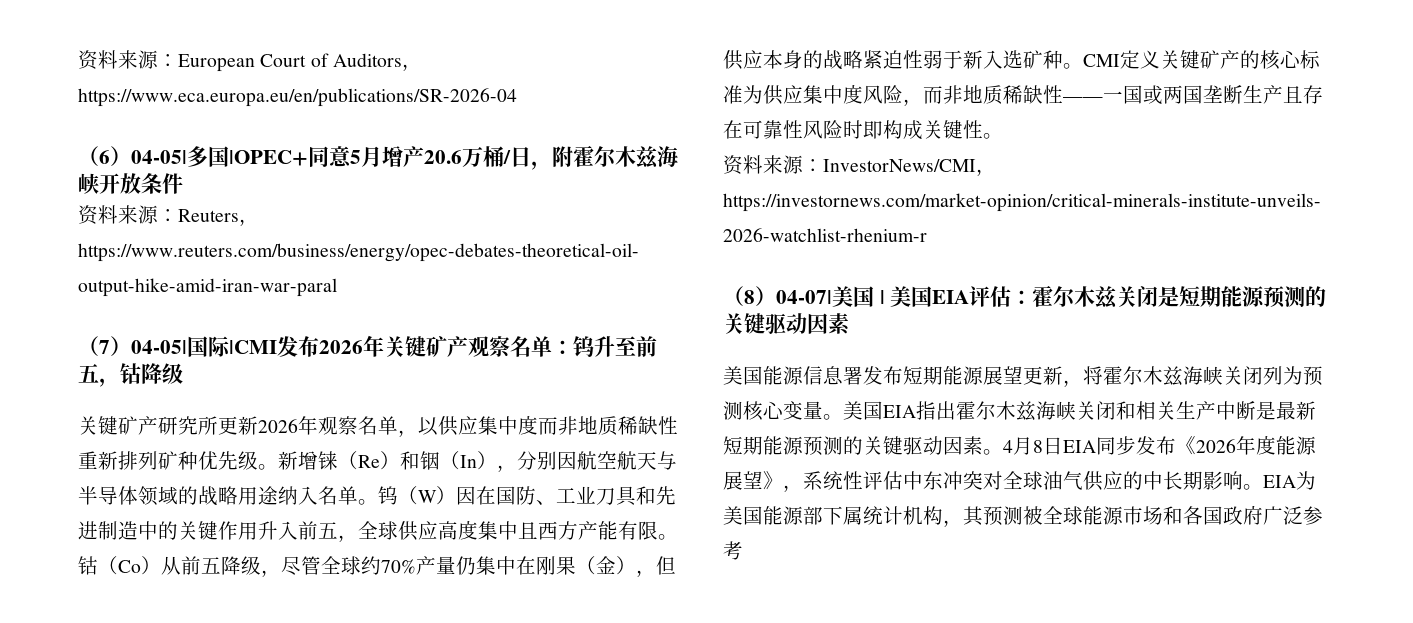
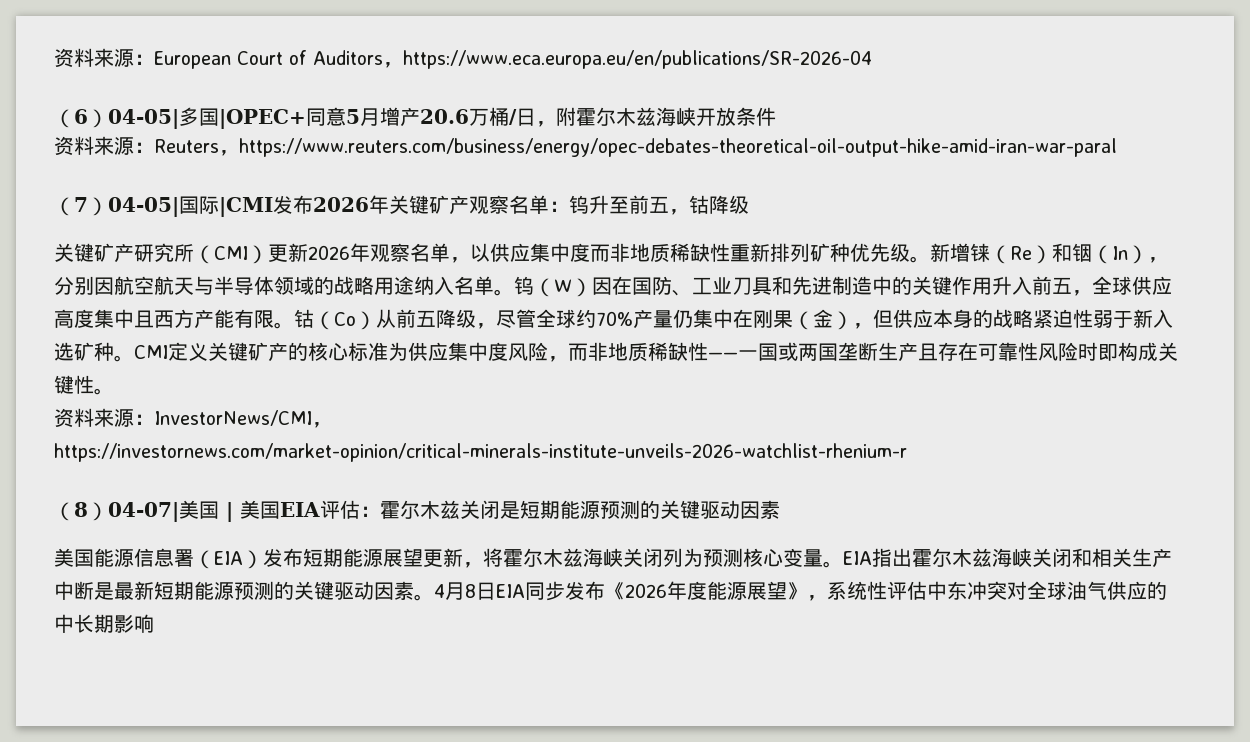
- 关键矿产研究所更新2026年观察名单，以供应集中度而非地质稀缺性重新排列矿种优先级。
+ 关键矿产研究所（CMI）更新2026年观察名单，以供应集中度而非地质稀缺性重新排列矿种优先级。
- 美国能源信息署发布短期能源展望更新，将霍尔木兹海峡关闭列为预测核心变量。
+ 美国能源信息署（EIA）发布短期能源展望更新，将霍尔木兹海峡关闭列为预测核心变量。
- 美国EIA指出霍尔木兹海峡关闭和相关生产中断是最新短期能源预测的关键驱动因素。
+ EIA指出霍尔木兹海峡关闭和相关生产中断是最新短期能源预测的关键驱动因素。
- 4月8日EIA同步发布《2026年度能源展望》，系统性评估中东冲突对全球油气供应的中长期影响。EIA为美国能源部下属统计机构，其预测被全球能源市场和各国政府广泛参考
+ 4月8日EIA同步发布《2026年度能源展望》，系统性评估中东冲突对全球油气供应的中长期影响

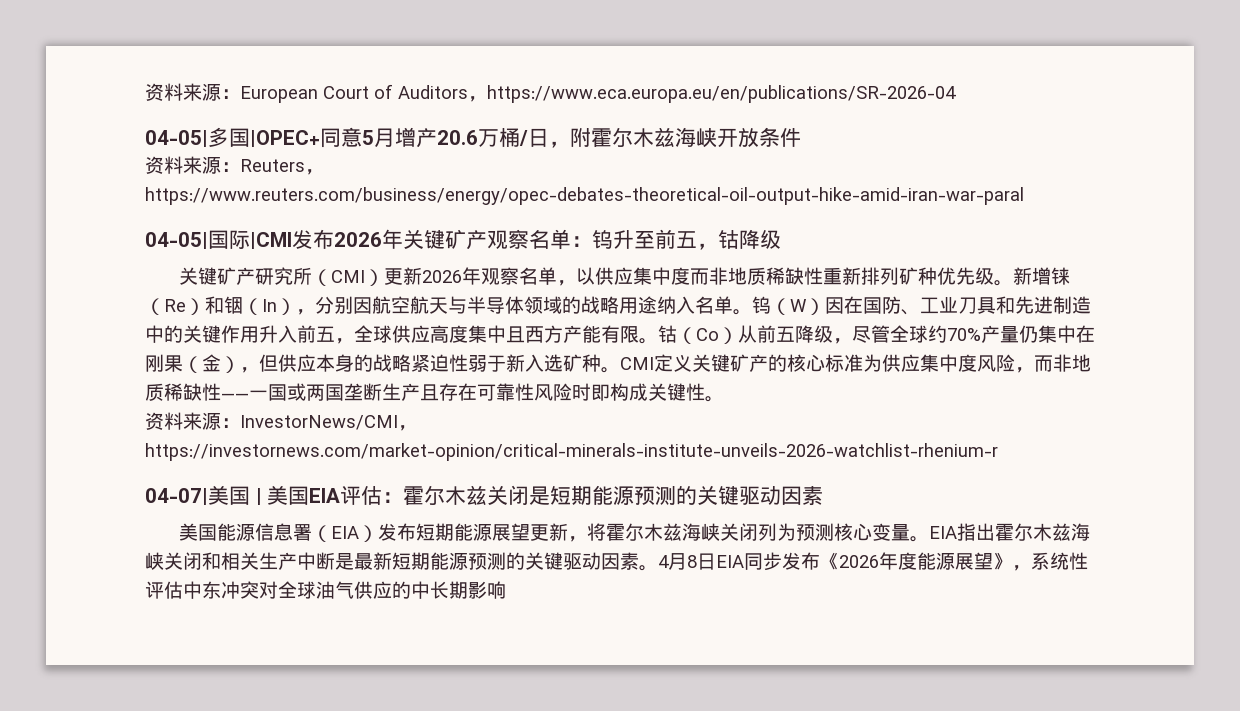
- （6）04-05|多国|OPEC+同意5月增产20.6万桶/日，附霍尔木兹海峡开放条件
+ 04-05|多国|OPEC+同意5月增产20.6万桶/日，附霍尔木兹海峡开放条件
- （7）04-05|国际|CMI发布2026年关键矿产观察名单：钨升至前五，钴降级
+ 04-05|国际|CMI发布2026年关键矿产观察名单：钨升至前五，钴降级
- （8）04-07|美国 | 美国EIA评估：霍尔木兹关闭是短期能源预测的关键驱动因素
+ 04-07|美国 | 美国EIA评估：霍尔木兹关闭是短期能源预测的关键驱动因素

